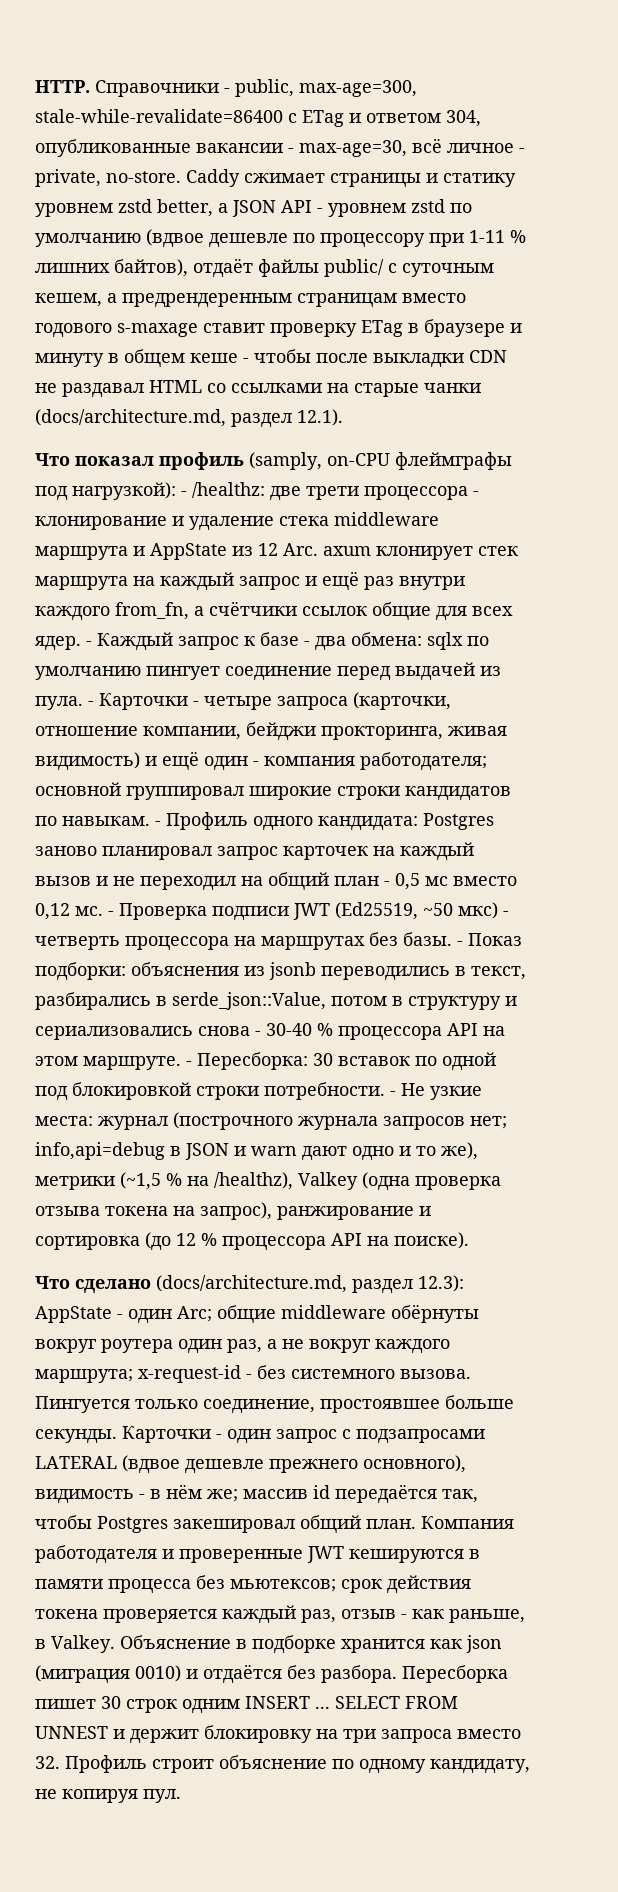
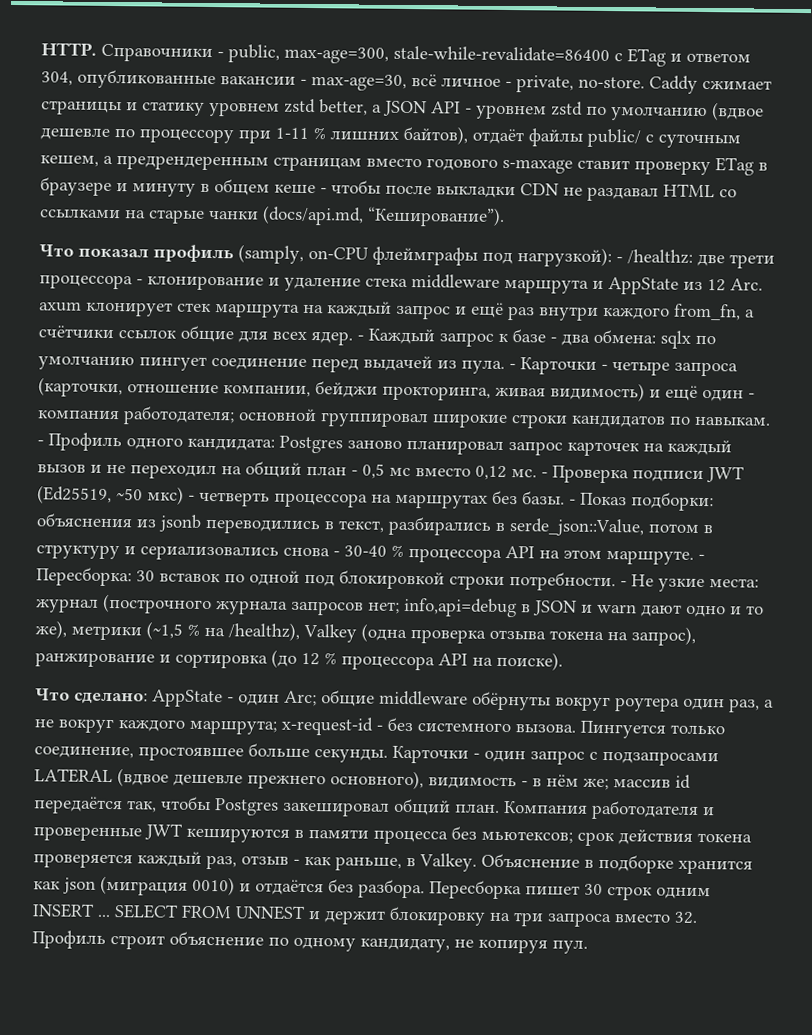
- Caddy сжимает страницы и статику уровнем zstd better, а JSON API - уровнем zstd по умолчанию (вдвое дешевле по процессору при 1-11 % лишних байтов), отдаёт файлы public/ с суточным кешем, а предрендеренным страницам вместо годового s-maxage ставит проверку ETag в браузере и минуту в общем кеше - чтобы после выкладки CDN не раздавал HTML со ссылками на старые чанки (docs/architecture.md, раздел 12.1).
+ Caddy сжимает страницы и статику уровнем zstd better, а JSON API - уровнем zstd по умолчанию (вдвое дешевле по процессору при 1-11 % лишних байтов), отдаёт файлы public/ с суточным кешем, а предрендеренным страницам вместо годового s-maxage ставит проверку ETag в браузере и минуту в общем кеше - чтобы после выкладки CDN не раздавал HTML со ссылками на старые чанки (docs/api.md, “Кеширование”).
- Что сделано (docs/architecture.md, раздел 12.3): AppState - один Arc; общие middleware обёрнуты вокруг роутера один раз, а не вокруг каждого маршрута; x-request-id - без системного вызова.
+ Что сделано: AppState - один Arc; общие middleware обёрнуты вокруг роутера один раз, а не вокруг каждого маршрута; x-request-id - без системного вызова.

